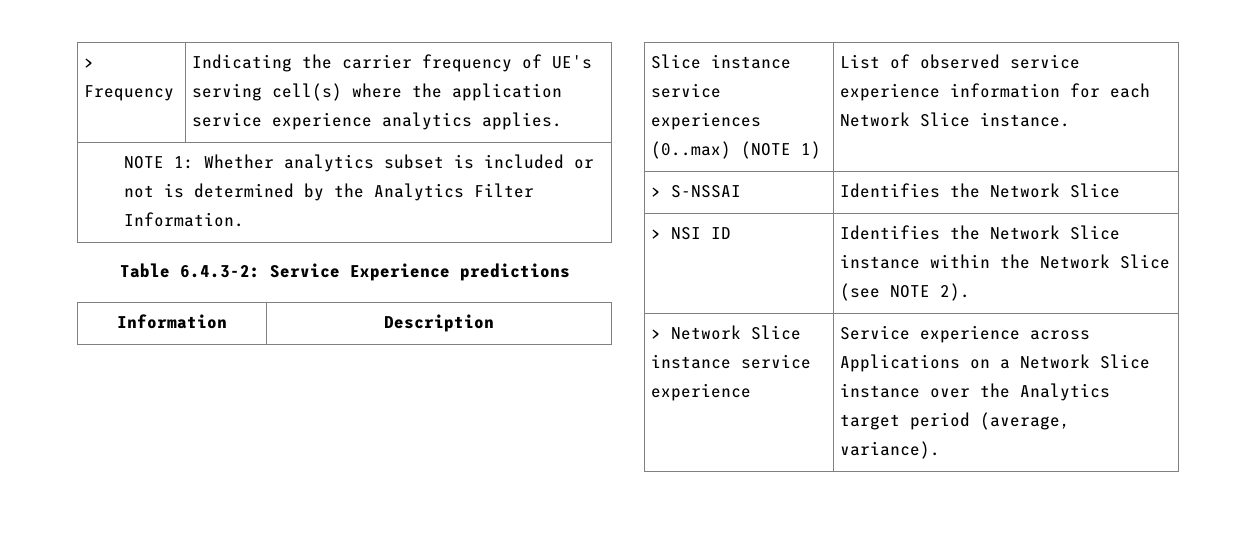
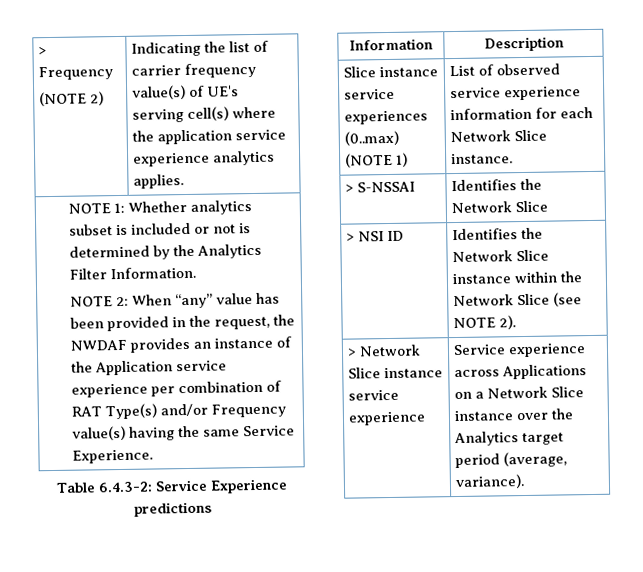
- > Frequency | Indicating the carrier frequency of UE's serving cell(s) where the application service experience analytics applies.
+ > Frequency
+ (NOTE 2) | Indicating the list of carrier frequency value(s) of UE's serving cell(s) where the application service experience analytics applies.
+ NOTE 2: When “any” value has been provided in the request, the NWDAF provides an instance of the Application service experience per combination of RAT Type(s) and/or Frequency value(s) having the same Service Experience.

